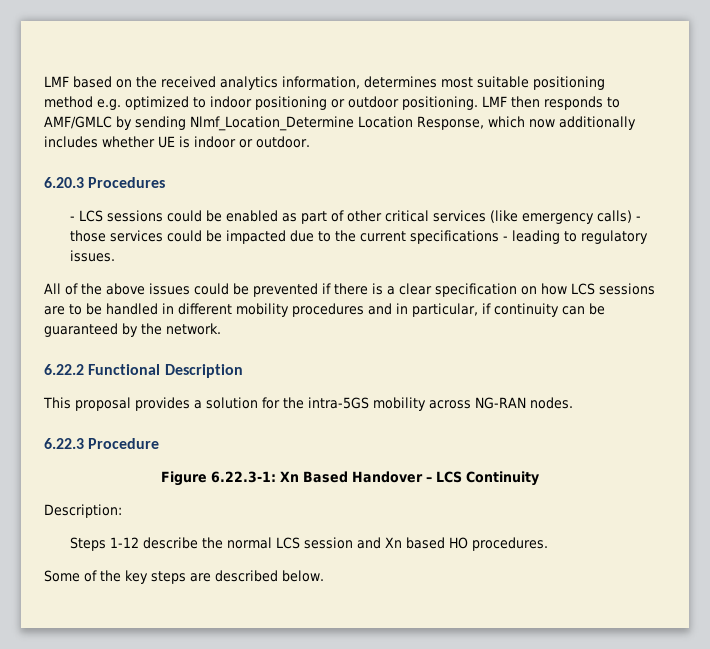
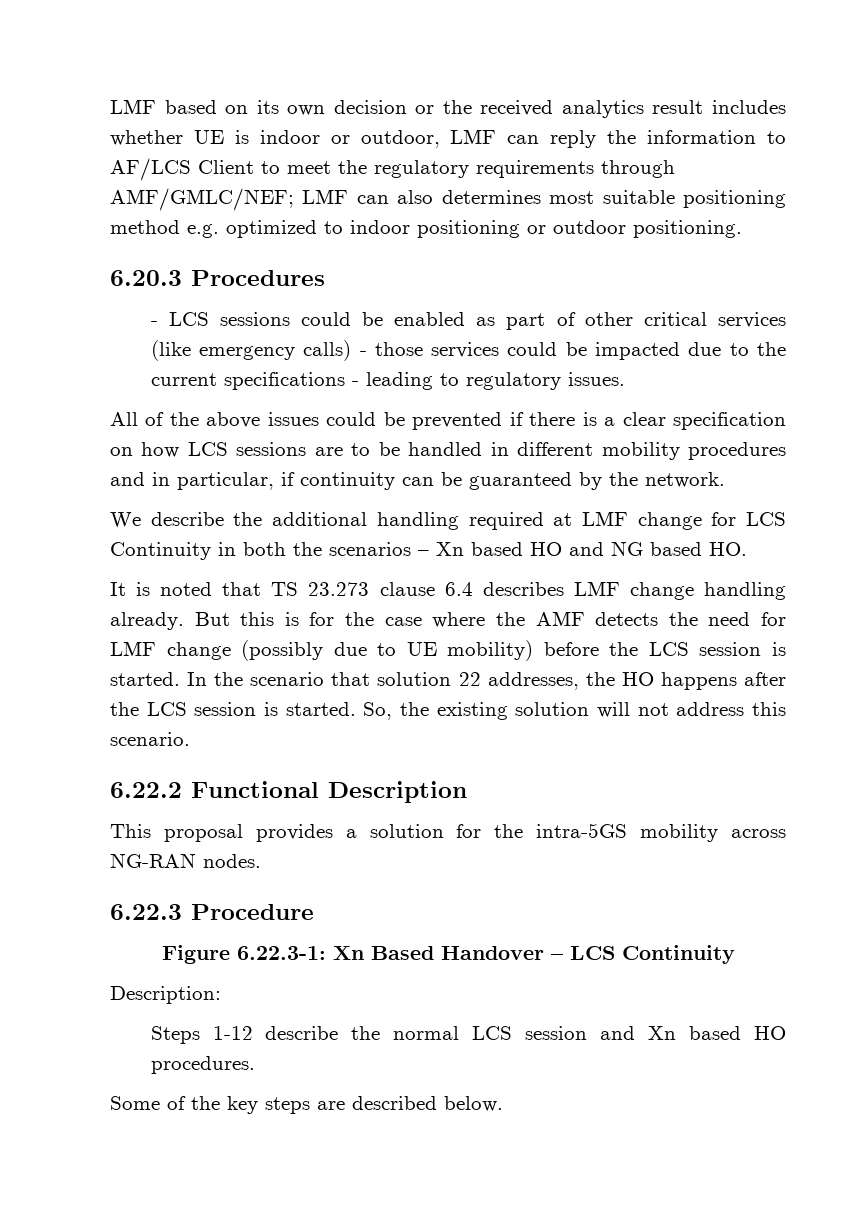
- LMF based on the received analytics information, determines most suitable positioning method e.g. optimized to indoor positioning or outdoor positioning. LMF then responds to AMF/GMLC by sending Nlmf_Location_Determine Location Response, which now additionally includes whether UE is indoor or outdoor.
+ LMF based on its own decision or the received analytics result includes whether UE is indoor or outdoor, LMF can reply the information to AF/LCS Client to meet the regulatory requirements through AMF/GMLC/NEF; LMF can also determines most suitable positioning method e.g. optimized to indoor positioning or outdoor positioning.
+ We describe the additional handling required at LMF change for LCS Continuity in both the scenarios – Xn based HO and NG based HO.
+ It is noted that TS 23.273 clause 6.4 describes LMF change handling already. But this is for the case where the AMF detects the need for LMF change (possibly due to UE mobility) before the LCS session is started. In the scenario that solution 22 addresses, the HO happens after the LCS session is started. So, the existing solution will not address this scenario.

